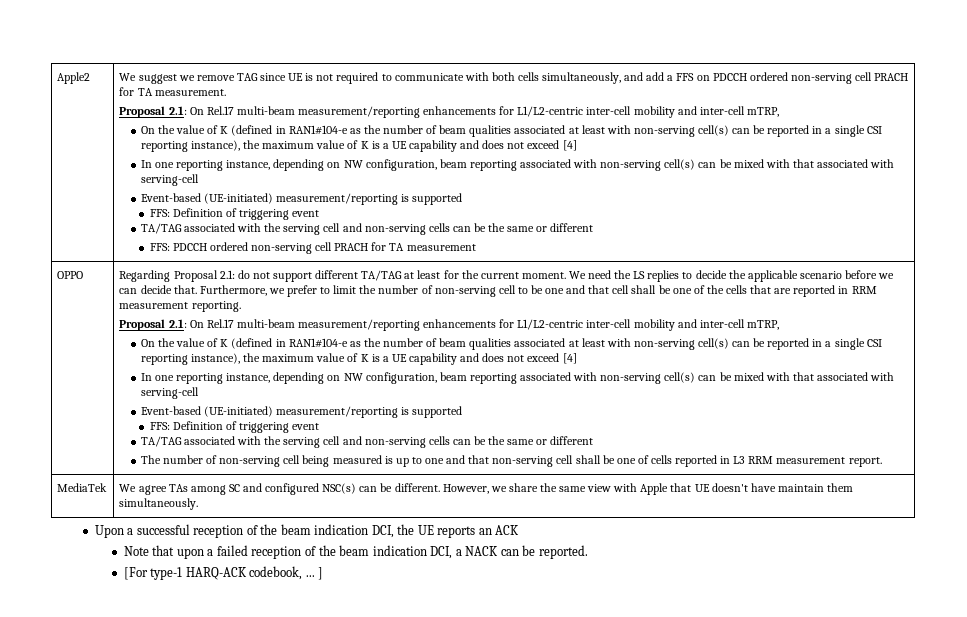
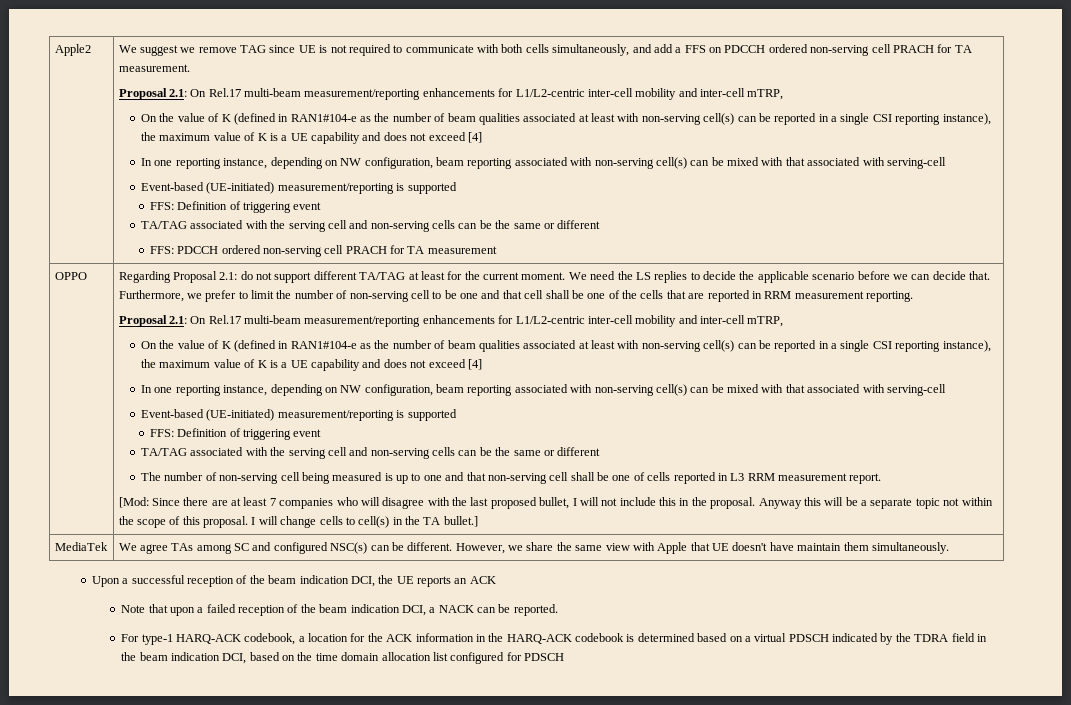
+ [Mod: Since there are at least 7 companies who will disagree with the last proposed bullet, I will not include this in the proposal. Anyway this will be a separate topic not within the scope of this proposal. I will change cells to cell(s) in the TA bullet.]
- [For type-1 HARQ-ACK codebook, ... ]
+ For type-1 HARQ-ACK codebook, a location for the ACK information in the HARQ-ACK codebook is determined based on a virtual PDSCH indicated by the TDRA field in the beam indication DCI, based on the time domain allocation list configured for PDSCH

